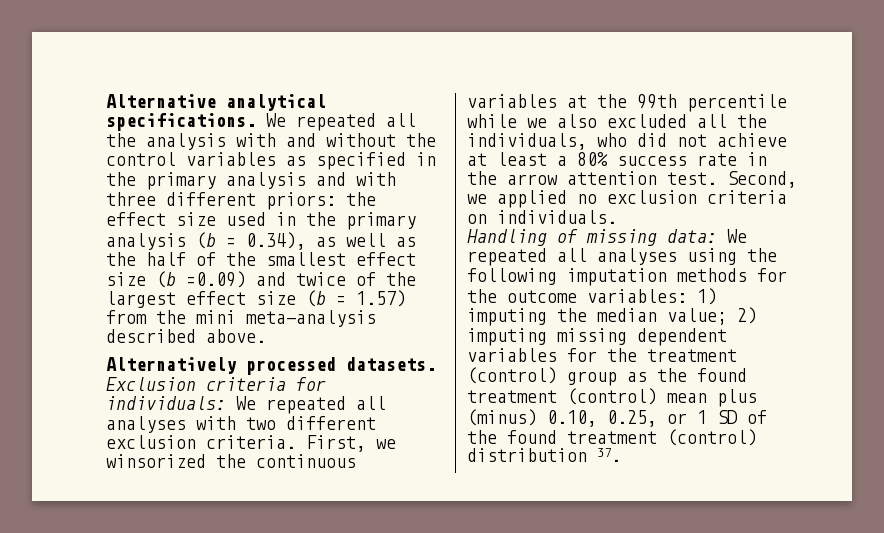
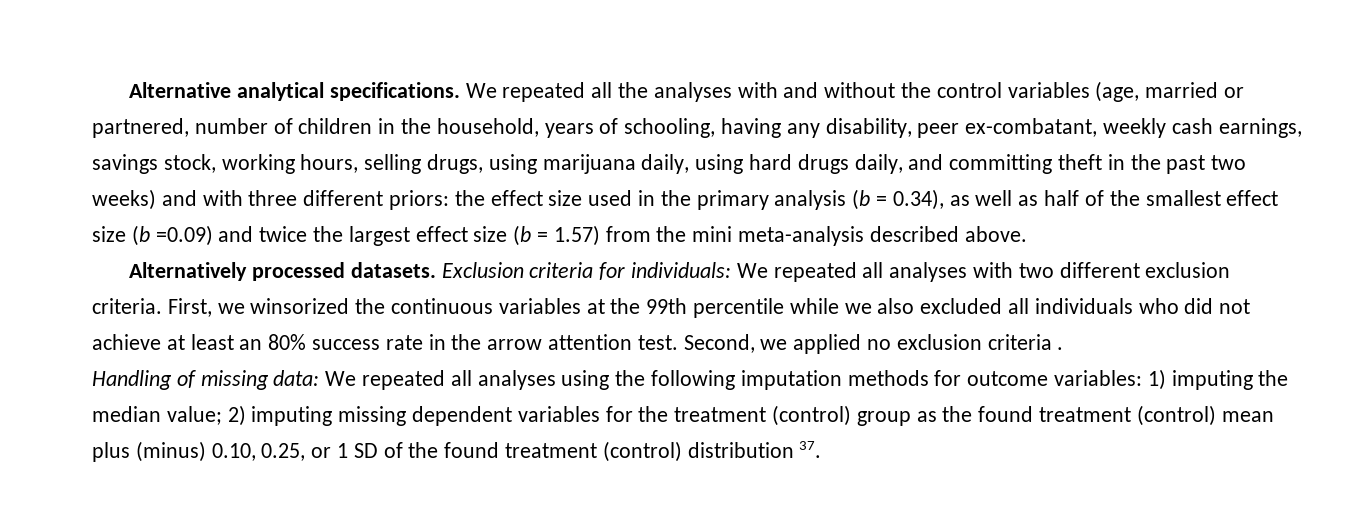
- We repeated all the analysis with and without the control variables as specified in the primary analysis and with three different priors: the effect size used in the primary analysis (b = 0.34), as well as the half of the smallest effect size (b =0.09) and twice of the largest effect size (b = 1.57) from the mini meta-analysis described above.
+ We repeated all the analyses with and without the control variables (age, married or partnered, number of children in the household, years of schooling, having any disability, peer ex-combatant, weekly cash earnings, savings stock, working hours, selling drugs, using marijuana daily, using hard drugs daily, and committing theft in the past two weeks) and with three different priors: the effect size used in the primary analysis (b = 0.34), as well as half of the smallest effect size (b =0.09) and twice the largest effect size (b = 1.57) from the mini meta-analysis described above.
- First, we winsorized the continuous variables at the 99th percentile while we also excluded all the individuals, who did not achieve at least a 80% success rate in the arrow attention test.
+ First, we winsorized the continuous variables at the 99th percentile while we also excluded all individuals who did not achieve at least an 80% success rate in the arrow attention test.
- Second, we applied no exclusion criteria on individuals.
+ Second, we applied no exclusion criteria .
- Handling of missing data: We repeated all analyses using the following imputation methods for the outcome variables: 1) imputing the median value; 2) imputing missing dependent variables for the treatment (control) group as the found treatment (control) mean plus (minus) 0.10, 0.25, or 1 SD of the found treatment (control) distribution 37.
+ Handling of missing data: We repeated all analyses using the following imputation methods for outcome variables: 1) imputing the median value; 2) imputing missing dependent variables for the treatment (control) group as the found treatment (control) mean plus (minus) 0.10, 0.25, or 1 SD of the found treatment (control) distribution 37.

